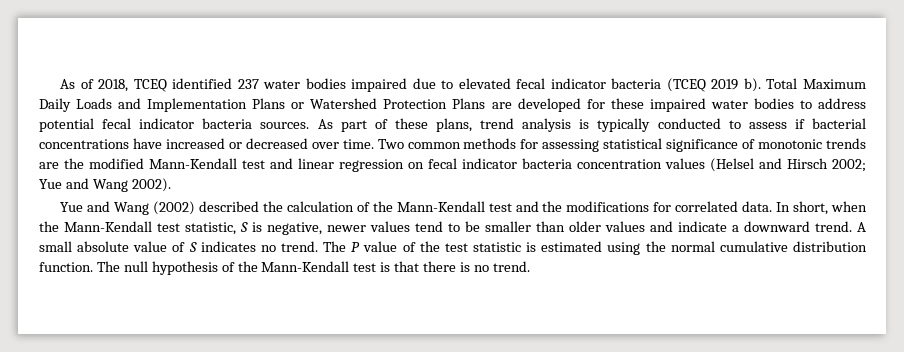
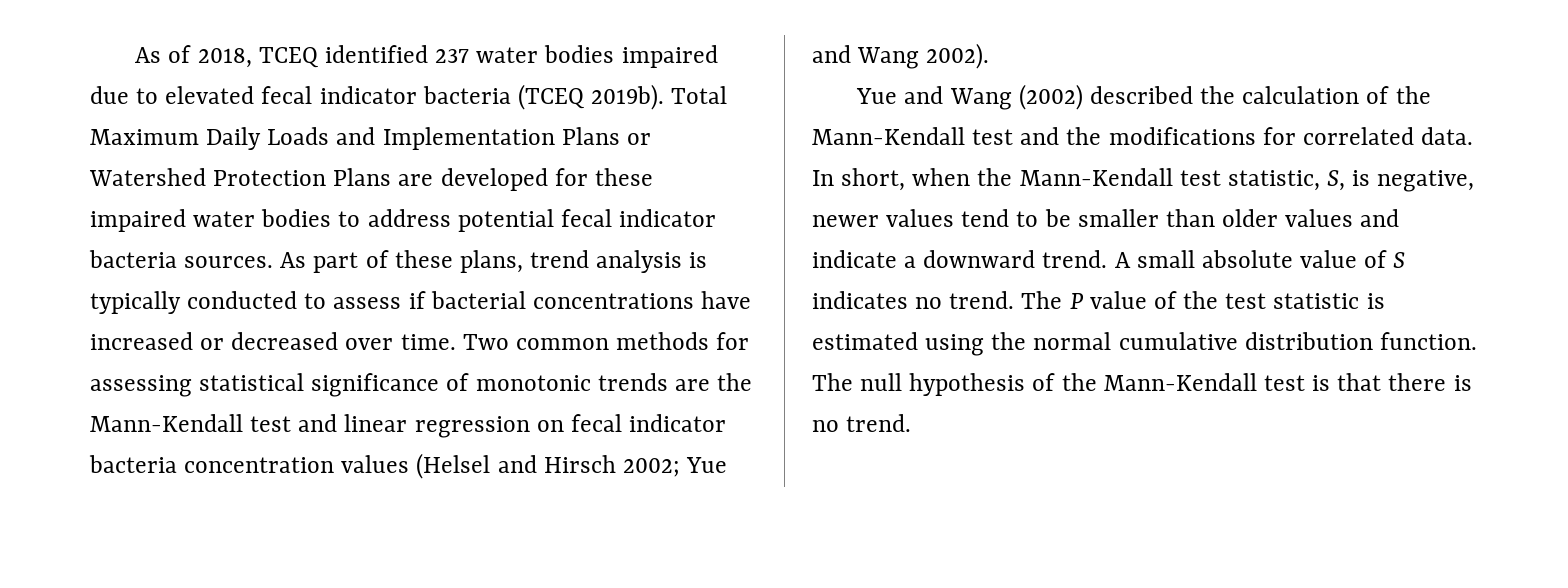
- As of 2018, TCEQ identified 237 water bodies impaired due to elevated fecal indicator bacteria (TCEQ 2019 b).
+ As of 2018, TCEQ identified 237 water bodies impaired due to elevated fecal indicator bacteria (TCEQ 2019b).
- Two common methods for assessing statistical significance of monotonic trends are the modified Mann-Kendall test and linear regression on fecal indicator bacteria concentration values (Helsel and Hirsch 2002; Yue and Wang 2002).
+ Two common methods for assessing statistical significance of monotonic trends are the Mann-Kendall test and linear regression on fecal indicator bacteria concentration values (Helsel and Hirsch 2002; Yue and Wang 2002).
- In short, when the Mann-Kendall test statistic, S is negative, newer values tend to be smaller than older values and indicate a downward trend.
+ In short, when the Mann-Kendall test statistic, S, is negative, newer values tend to be smaller than older values and indicate a downward trend.

